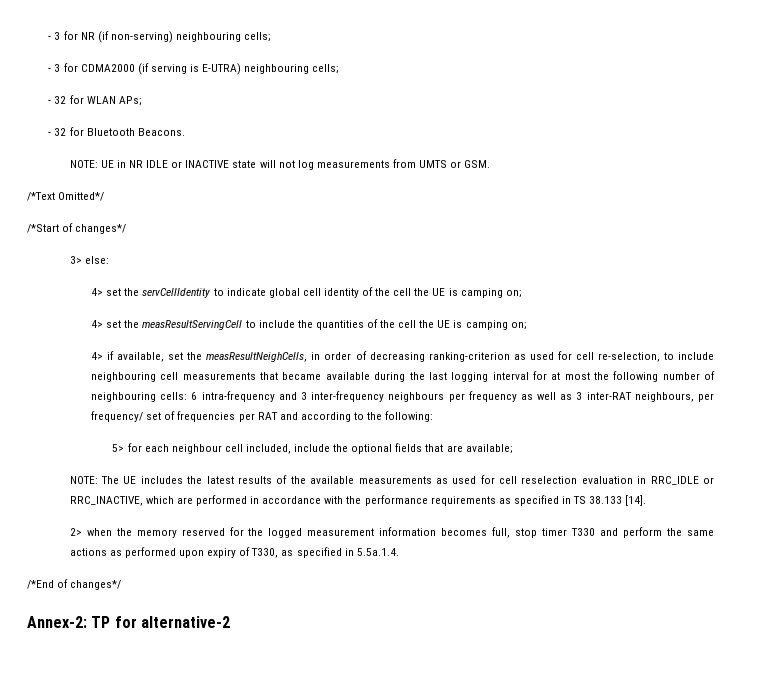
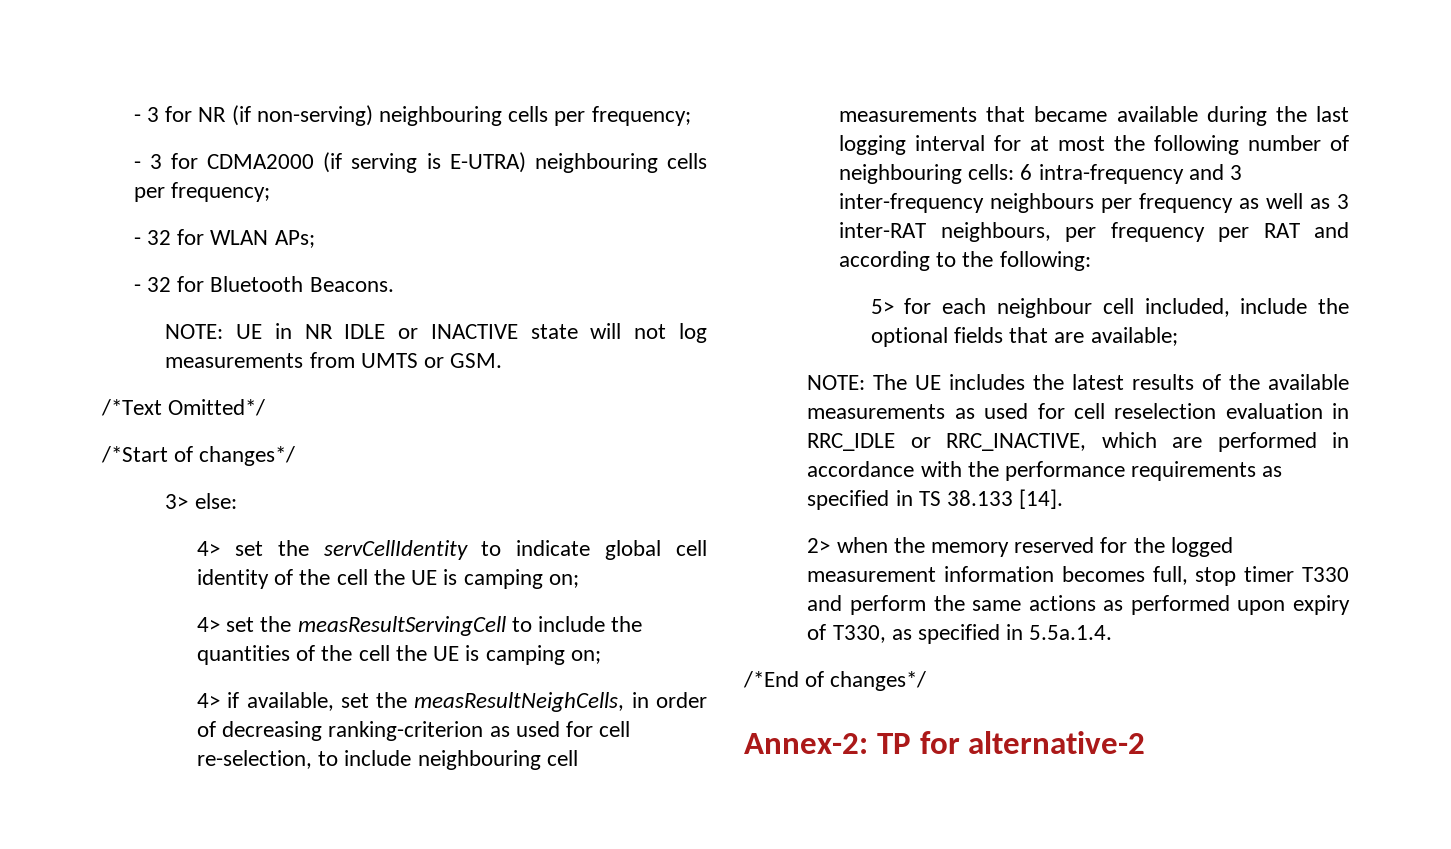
- - 3 for NR (if non-serving) neighbouring cells;
+ - 3 for NR (if non-serving) neighbouring cells per frequency;
- - 3 for CDMA2000 (if serving is E-UTRA) neighbouring cells;
+ - 3 for CDMA2000 (if serving is E-UTRA) neighbouring cells per frequency;
- 4> if available, set the measResultNeighCells, in order of decreasing ranking-criterion as used for cell re-selection, to include neighbouring cell measurements that became available during the last logging interval for at most the following number of neighbouring cells: 6 intra-frequency and 3 inter-frequency neighbours per frequency as well as 3 inter-RAT neighbours, per frequency/ set of frequencies per RAT and according to the following:
+ 4> if available, set the measResultNeighCells, in order of decreasing ranking-criterion as used for cell re-selection, to include neighbouring cell measurements that became available during the last logging interval for at most the following number of neighbouring cells: 6 intra-frequency and 3 inter-frequency neighbours per frequency as well as 3 inter-RAT neighbours, per frequency per RAT and according to the following:

